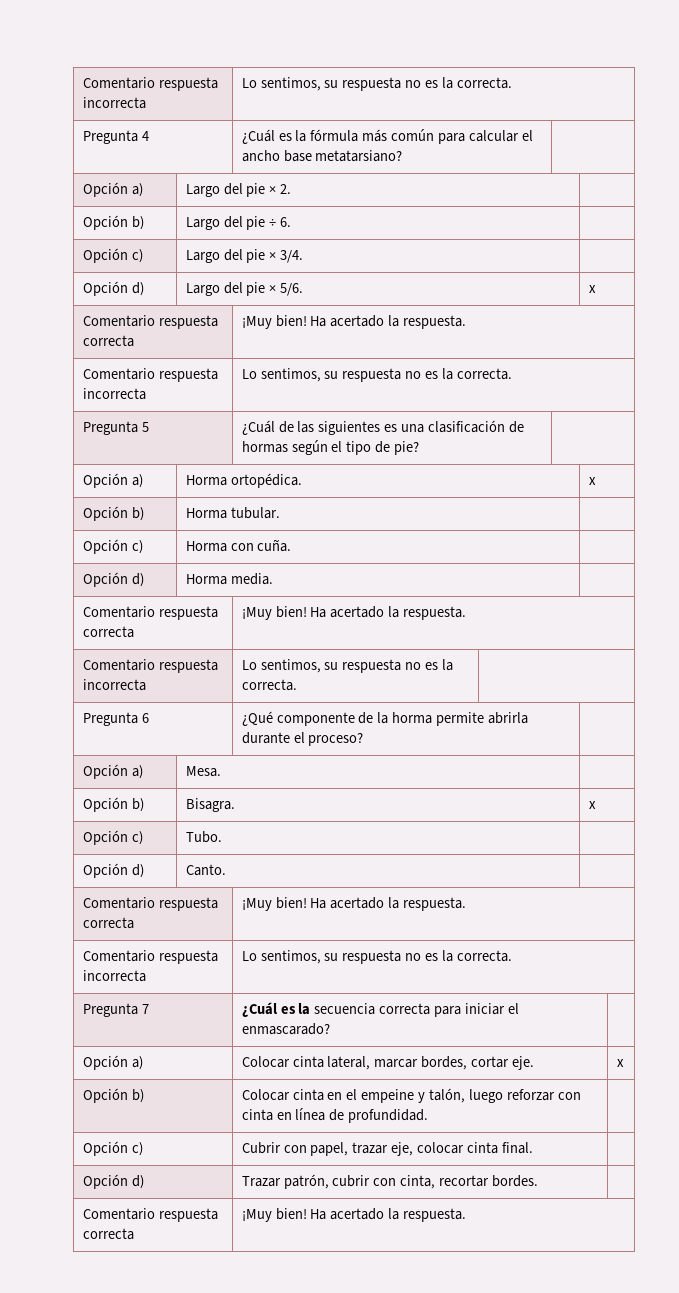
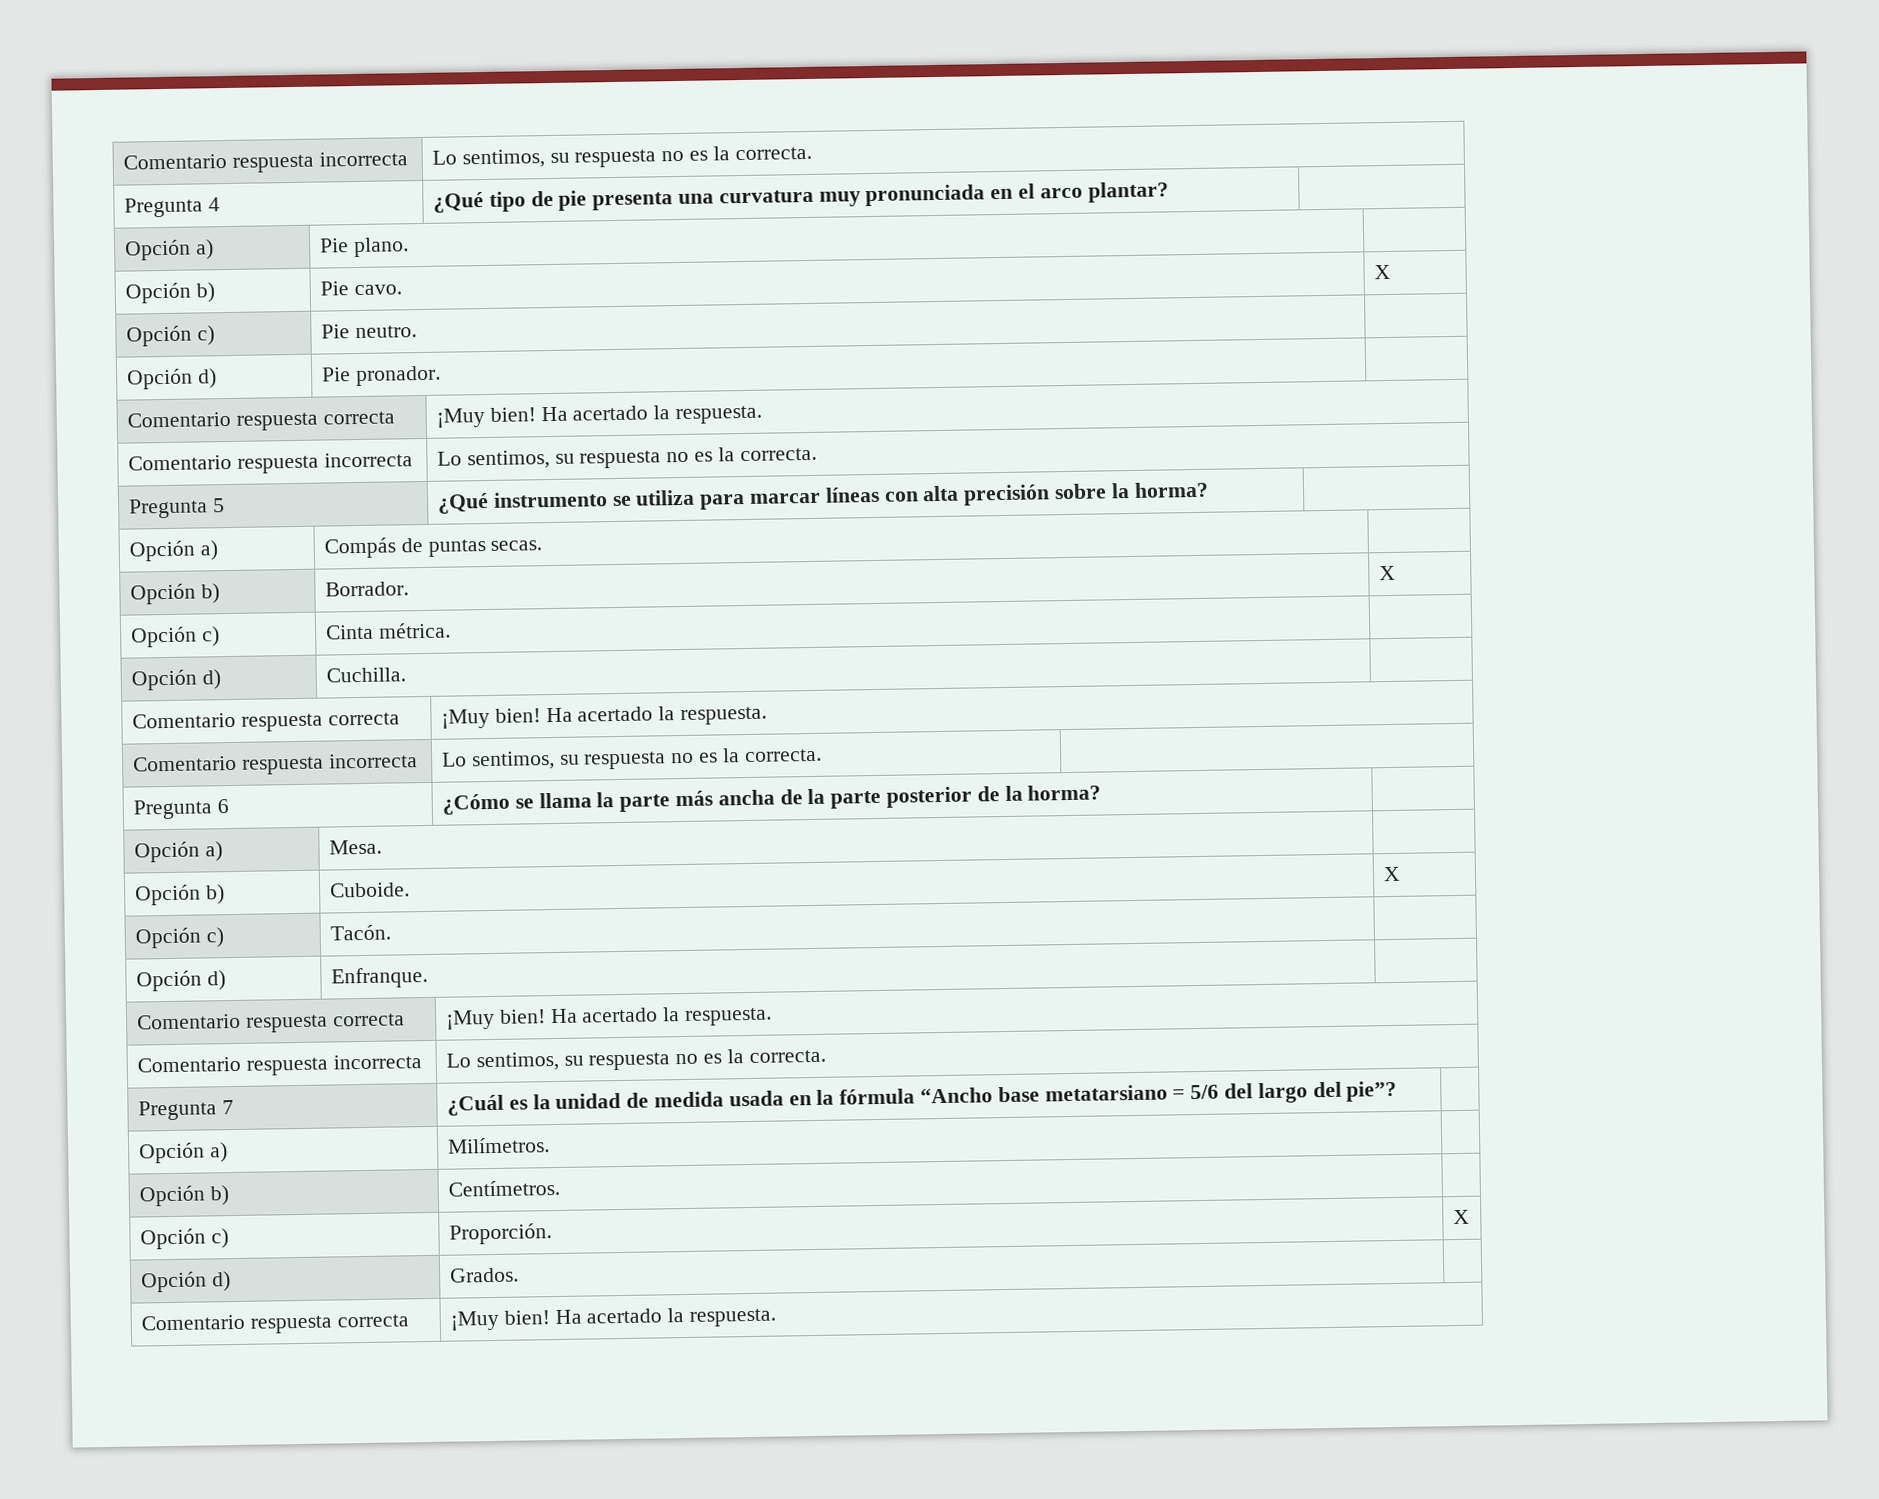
- Pregunta 4 | ¿Cuál es la fórmula más común para calcular el ancho base metatarsiano? |
- Opción a) | Largo del pie × 2. |
- Opción b) | Largo del pie ÷ 6. |
- Opción c) | Largo del pie × 3/4. |
- Opción d) | Largo del pie × 5/6. | x
+ Pregunta 4 | ¿Qué tipo de pie presenta una curvatura muy pronunciada en el arco plantar? |
+ Opción a) | Pie plano. |
+ Opción b) | Pie cavo. | X
+ Opción c) | Pie neutro. |
+ Opción d) | Pie pronador. |
- Pregunta 5 | ¿Cuál de las siguientes es una clasificación de hormas según el tipo de pie? |
- Opción a) | Horma ortopédica. | x
- Opción b) | Horma tubular. |
- Opción c) | Horma con cuña. |
- Opción d) | Horma media. |
+ Pregunta 5 | ¿Qué instrumento se utiliza para marcar líneas con alta precisión sobre la horma? |
+ Opción a) | Compás de puntas secas. |
+ Opción b) | Borrador. | X
+ Opción c) | Cinta métrica. |
+ Opción d) | Cuchilla. |
- Pregunta 6 | ¿Qué componente de la horma permite abrirla durante el proceso? |
+ Pregunta 6 | ¿Cómo se llama la parte más ancha de la parte posterior de la horma? |
- Opción b) | Bisagra. | x
- Opción c) | Tubo. |
- Opción d) | Canto. |
+ Opción b) | Cuboide. | X
+ Opción c) | Tacón. |
+ Opción d) | Enfranque. |
- Pregunta 7 | ¿Cuál es la secuencia correcta para iniciar el enmascarado? |
- Opción a) | Colocar cinta lateral, marcar bordes, cortar eje. | x
- Opción b) | Colocar cinta en el empeine y talón, luego reforzar con cinta en línea de profundidad. |
- Opción c) | Cubrir con papel, trazar eje, colocar cinta final. |
- Opción d) | Trazar patrón, cubrir con cinta, recortar bordes. |
+ Pregunta 7 | ¿Cuál es la unidad de medida usada en la fórmula “Ancho base metatarsiano = 5/6 del largo del pie”? |
+ Opción a) | Milímetros. |
+ Opción b) | Centímetros. |
+ Opción c) | Proporción. | X
+ Opción d) | Grados. |

